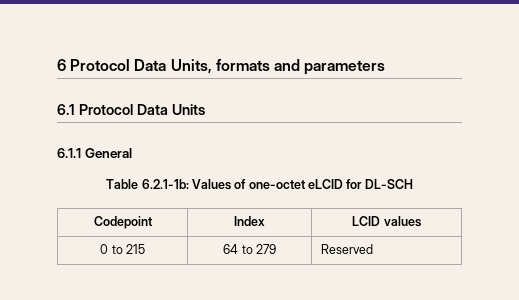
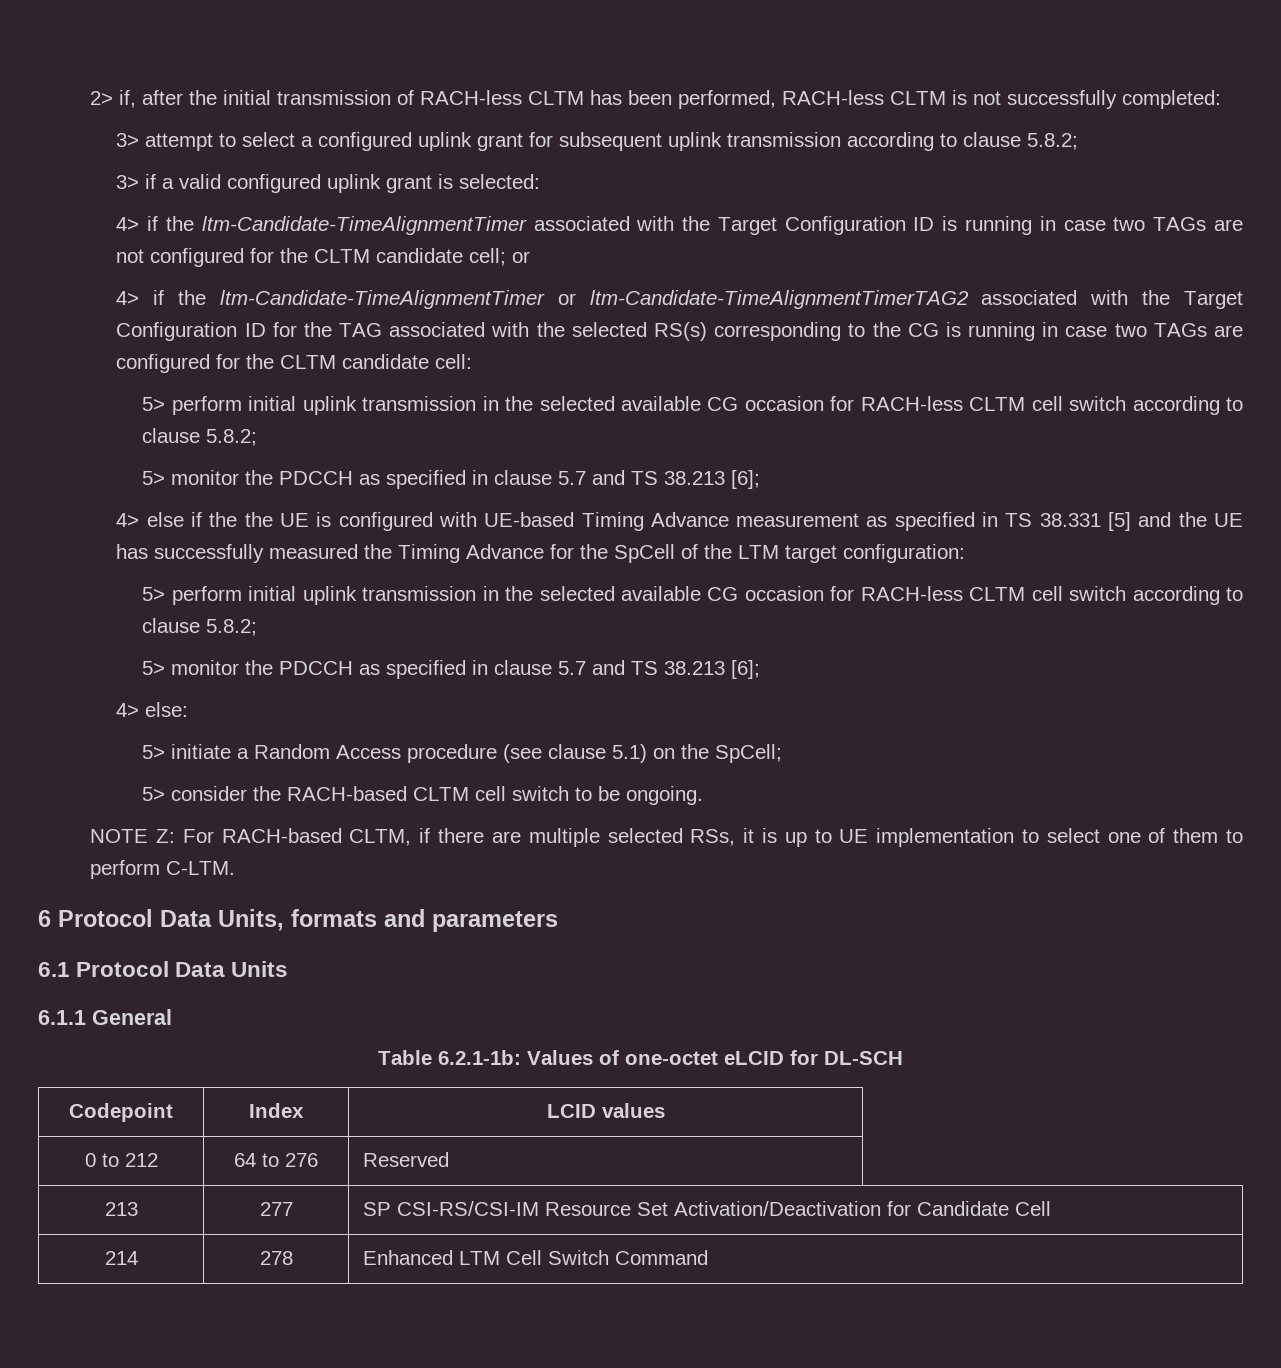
+ 2> if, after the initial transmission of RACH-less CLTM has been performed, RACH-less CLTM is not successfully completed:
+ 3> attempt to select a configured uplink grant for subsequent uplink transmission according to clause 5.8.2;
+ 3> if a valid configured uplink grant is selected:
+ 4> if the ltm-Candidate-TimeAlignmentTimer associated with the Target Configuration ID is running in case two TAGs are not configured for the CLTM candidate cell; or
+ 4> if the ltm-Candidate-TimeAlignmentTimer or ltm-Candidate-TimeAlignmentTimerTAG2 associated with the Target Configuration ID for the TAG associated with the selected RS(s) corresponding to the CG is running in case two TAGs are configured for the CLTM candidate cell:
+ 5> perform initial uplink transmission in the selected available CG occasion for RACH-less CLTM cell switch according to clause 5.8.2;
+ 5> monitor the PDCCH as specified in clause 5.7 and TS 38.213 [6];
+ 4> else if the the UE is configured with UE-based Timing Advance measurement as specified in TS 38.331 [5] and the UE has successfully measured the Timing Advance for the SpCell of the LTM target configuration:
+ 5> perform initial uplink transmission in the selected available CG occasion for RACH-less CLTM cell switch according to clause 5.8.2;
+ 5> monitor the PDCCH as specified in clause 5.7 and TS 38.213 [6];
+ 4> else:
+ 5> initiate a Random Access procedure (see clause 5.1) on the SpCell;
+ 5> consider the RACH-based CLTM cell switch to be ongoing.
+ NOTE Z: For RACH-based CLTM, if there are multiple selected RSs, it is up to UE implementation to select one of them to perform C-LTM.
- 0 to 215 | 64 to 279 | Reserved
+ 0 to 212 | 64 to 276 | Reserved
+ 213 | 277 | SP CSI-RS/CSI-IM Resource Set Activation/Deactivation for Candidate Cell
+ 214 | 278 | Enhanced LTM Cell Switch Command

